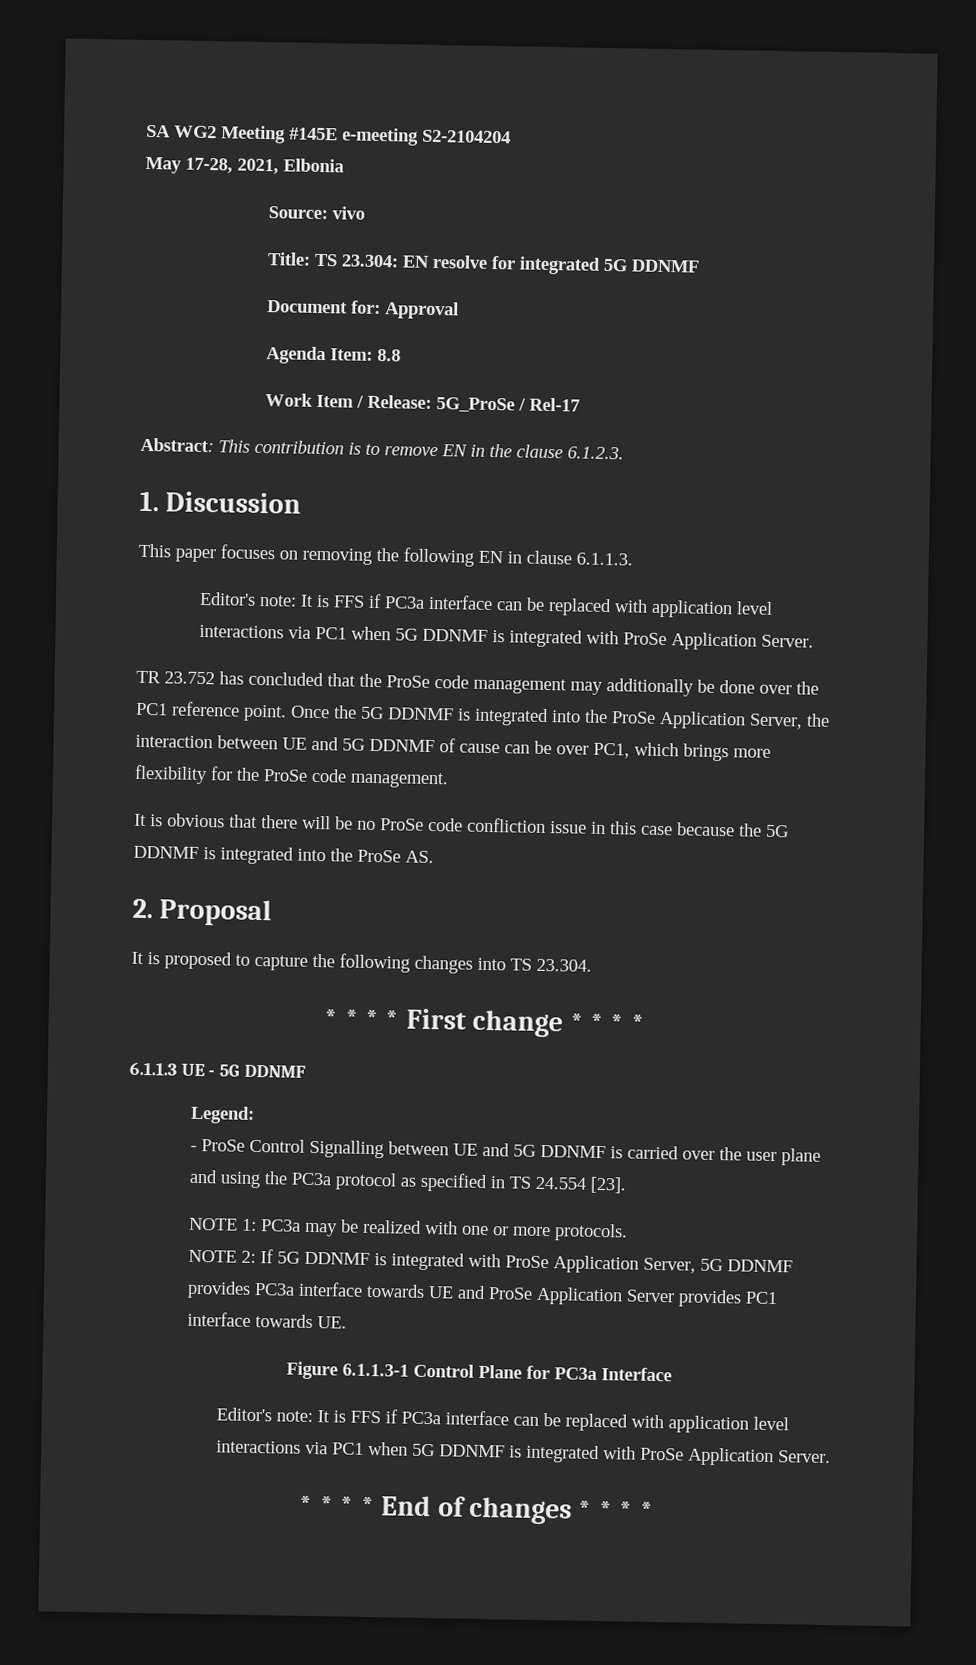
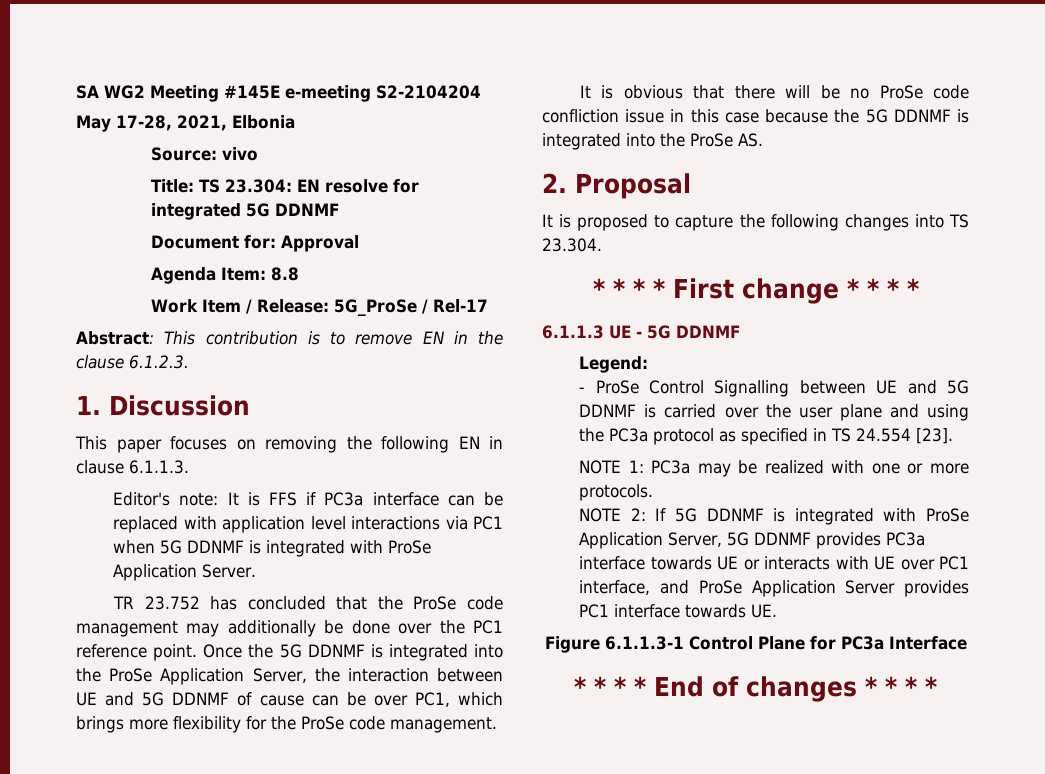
- NOTE 2: If 5G DDNMF is integrated with ProSe Application Server, 5G DDNMF provides PC3a interface towards UE and ProSe Application Server provides PC1 interface towards UE.
+ NOTE 2: If 5G DDNMF is integrated with ProSe Application Server, 5G DDNMF provides PC3a interface towards UE or interacts with UE over PC1 interface, and ProSe Application Server provides PC1 interface towards UE.
  Figure 6.1.1.3-1 Control Plane for PC3a Interface
- Editor's note: It is FFS if PC3a interface can be replaced with application level interactions via PC1 when 5G DDNMF is integrated with ProSe Application Server.

